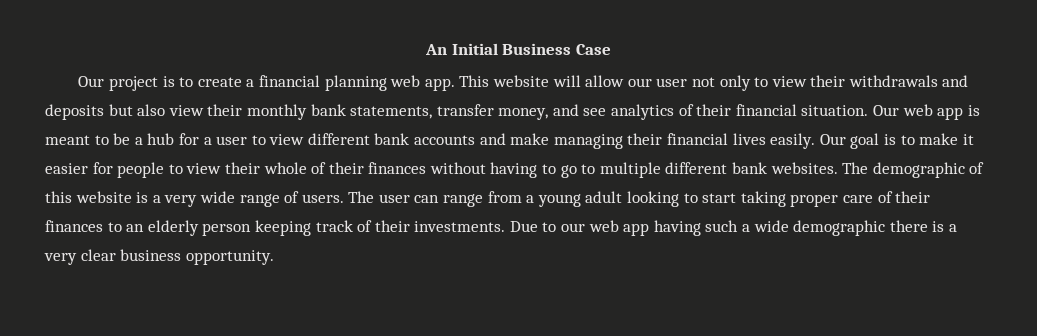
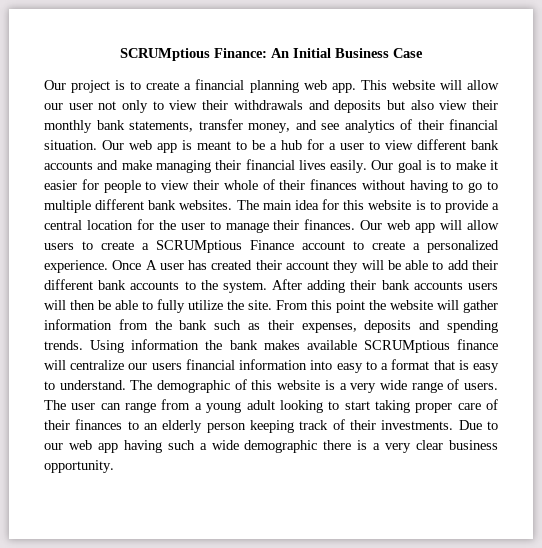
- An Initial Business Case
+ SCRUMptious Finance: An Initial Business Case
- The demographic of this website is a very wide range of users.
+ The main idea for this website is to provide a central location for the user to manage their finances. Our web app will allow users to create a SCRUMptious Finance account to create a personalized experience. Once A user has created their account they will be able to add their different bank accounts to the system. After adding their bank accounts users will then be able to fully utilize the site. From this point the website will gather information from the bank such as their expenses, deposits and spending trends. Using information the bank makes available SCRUMptious finance will centralize our users financial information into easy to a format that is easy to understand. The demographic of this website is a very wide range of users.

